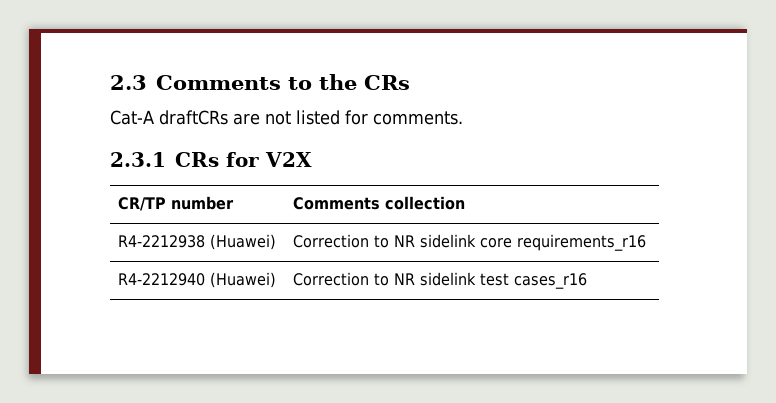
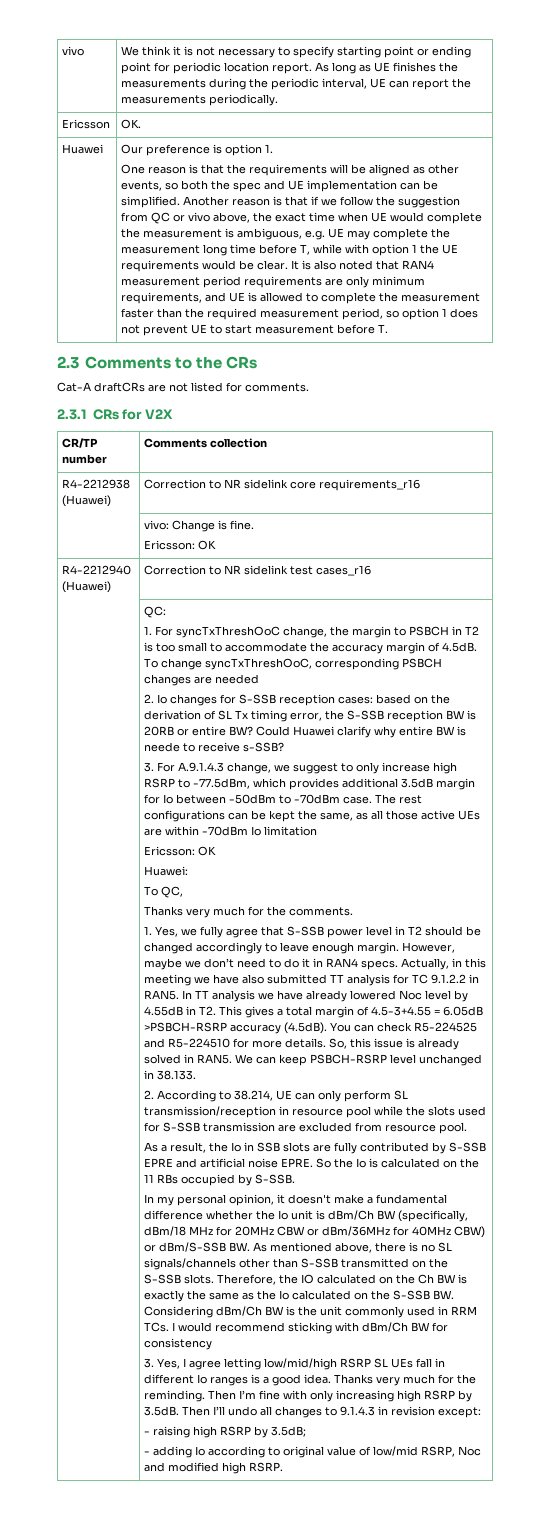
+ vivo | We think it is not necessary to specify starting point or ending point for periodic location report. As long as UE finishes the measurements during the periodic interval, UE can report the measurements periodically.
+ Ericsson | OK.
+ Huawei | Our preference is option 1.
+ One reason is that the requirements will be aligned as other events, so both the spec and UE implementation can be simplified. Another reason is that if we follow the suggestion from QC or vivo above, the exact time when UE would complete the measurement is ambiguous, e.g. UE may complete the measurement long time before T, while with option 1 the UE requirements would be clear. It is also noted that RAN4 measurement period requirements are only minimum requirements, and UE is allowed to complete the measurement faster than the required measurement period, so option 1 does not prevent UE to start measurement before T.
+ | vivo: Change is fine.
+ Ericsson: OK
+ QC:
+ 1. For syncTxThreshOoC change, the margin to PSBCH in T2 is too small to accommodate the accuracy margin of 4.5dB. To change syncTxThreshOoC, corresponding PSBCH changes are needed
+ 2. Io changes for S-SSB reception cases: based on the derivation of SL Tx timing error, the S-SSB reception BW is 20RB or entire BW? Could Huawei clarify why entire BW is neede to receive s-SSB?
+ 3. For A.9.1.4.3 change, we suggest to only increase high RSRP to -77.5dBm, which provides additional 3.5dB margin for Io between -50dBm to -70dBm case. The rest configurations can be kept the same, as all those active UEs are within -70dBm Io limitation
+ Ericsson: OK
+ Huawei:
+ To QC,
+ Thanks very much for the comments.
+ 1. Yes, we fully agree that S-SSB power level in T2 should be changed accordingly to leave enough margin. However, maybe we don’t need to do it in RAN4 specs. Actually, in this meeting we have also submitted TT analysis for TC 9.1.2.2 in RAN5. In TT analysis we have already lowered Noc level by 4.55dB in T2. This gives a total margin of 4.5-3+4.55 = 6.05dB >PSBCH-RSRP accuracy (4.5dB). You can check R5-224525 and R5-224510 for more details. So, this issue is already solved in RAN5. We can keep PSBCH-RSRP level unchanged in 38.133.
+ 2. According to 38.214, UE can only perform SL transmission/reception in resource pool while the slots used for S-SSB transmission are excluded from resource pool.
+ As a result, the Io in SSB slots are fully contributed by S-SSB EPRE and artificial noise EPRE. So the Io is calculated on the 11 RBs occupied by S-SSB.
+ In my personal opinion, it doesn't make a fundamental difference whether the Io unit is dBm/Ch BW (specifically, dBm/18 MHz for 20MHz CBW or dBm/36MHz for 40MHz CBW) or dBm/S-SSB BW. As mentioned above, there is no SL signals/channels other than S-SSB transmitted on the S-SSB slots. Therefore, the IO calculated on the Ch BW is exactly the same as the Io calculated on the S-SSB BW. Considering dBm/Ch BW is the unit commonly used in RRM TCs. I would recommend sticking with dBm/Ch BW for consistency
+ 3. Yes, I agree letting low/mid/high RSRP SL UEs fall in different Io ranges is a good idea. Thanks very much for the reminding. Then I’m fine with only increasing high RSRP by 3.5dB. Then I’ll undo all changes to 9.1.4.3 in revision except:
+ - raising high RSRP by 3.5dB;
+ - adding Io according to original value of low/mid RSRP, Noc and modified high RSRP.

